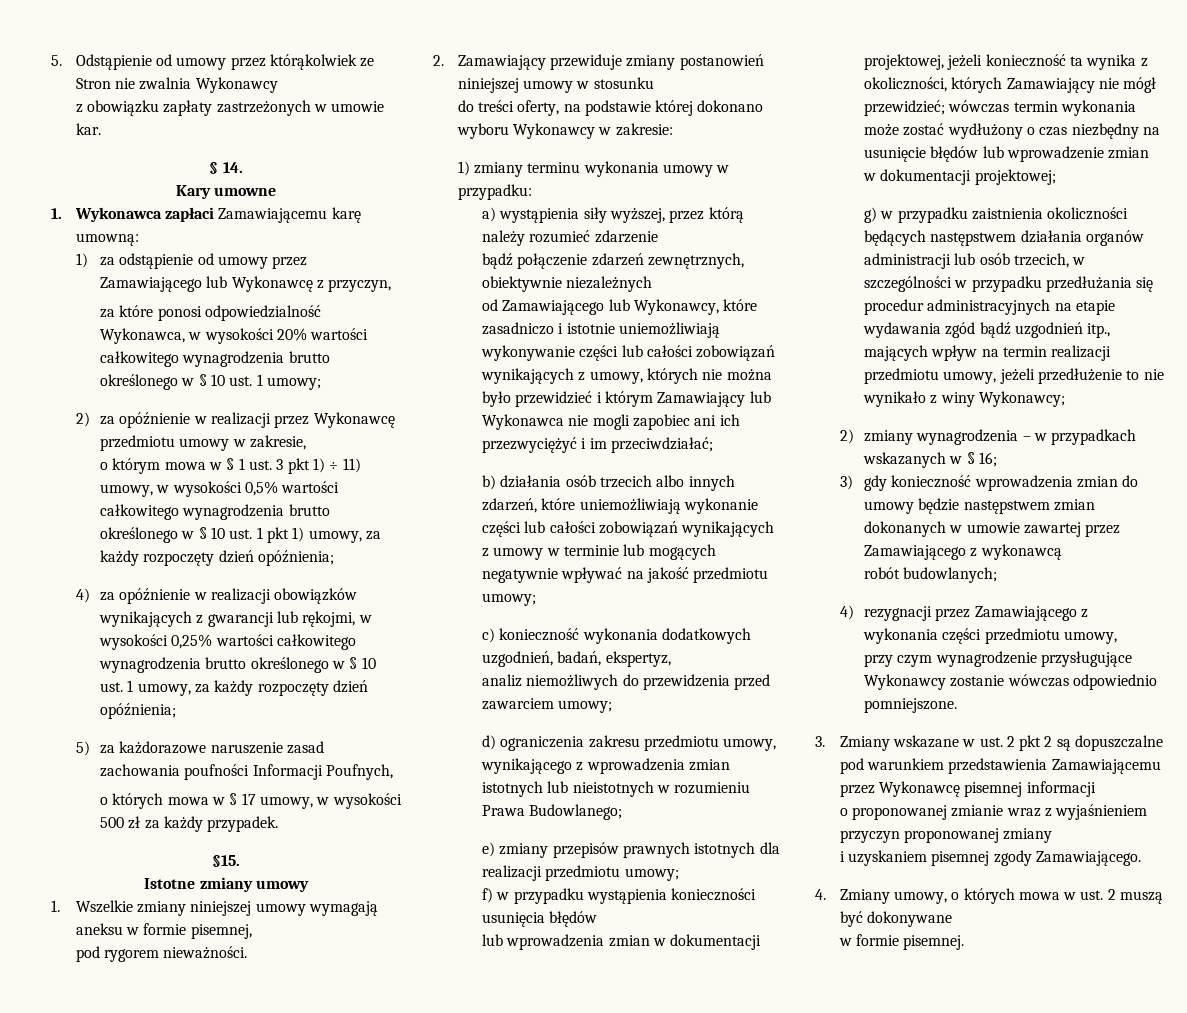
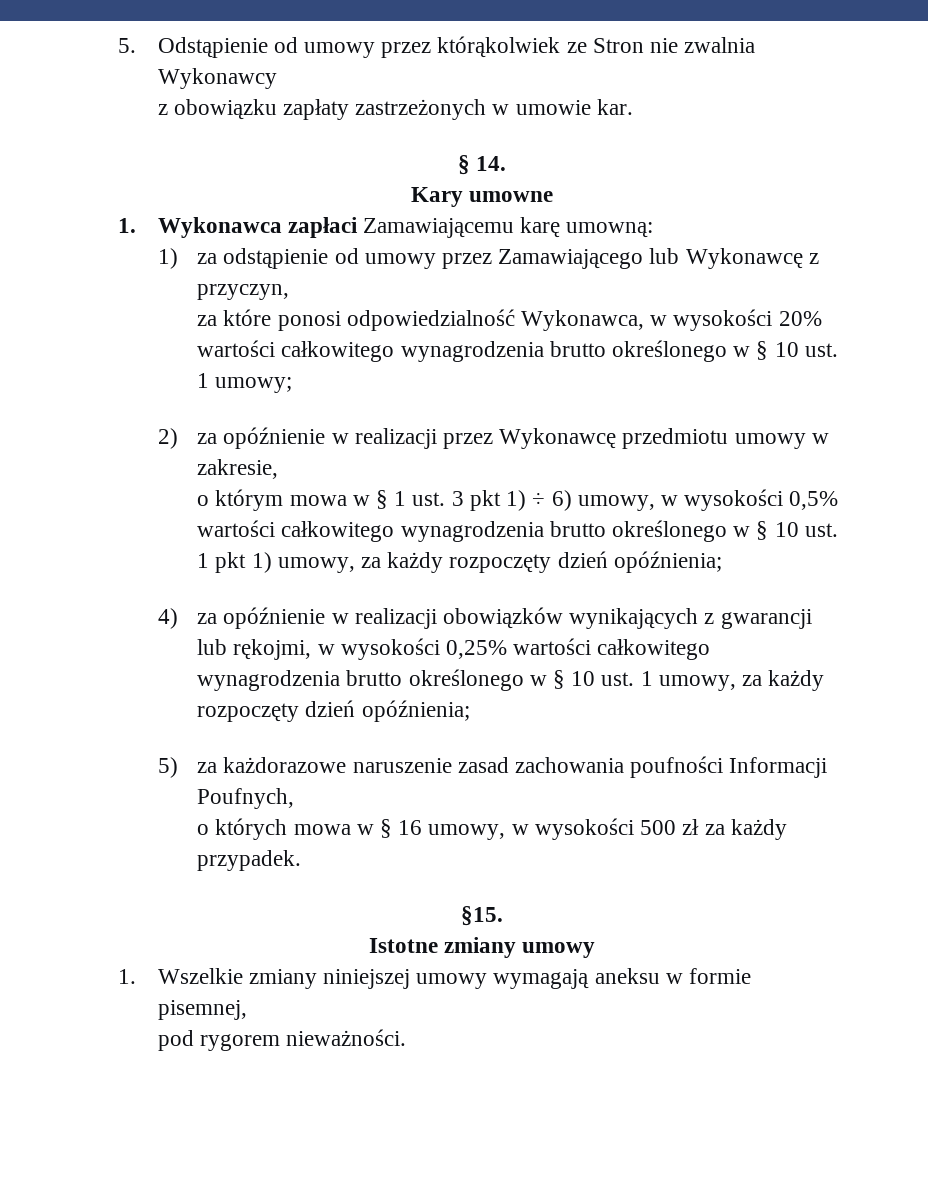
- o którym mowa w § 1 ust. 3 pkt 1) ÷ 11) umowy, w wysokości 0,5% wartości całkowitego wynagrodzenia brutto określonego w § 10 ust. 1 pkt 1) umowy, za każdy rozpoczęty dzień opóźnienia;
+ o którym mowa w § 1 ust. 3 pkt 1) ÷ 6) umowy, w wysokości 0,5% wartości całkowitego wynagrodzenia brutto określonego w § 10 ust. 1 pkt 1) umowy, za każdy rozpoczęty dzień opóźnienia;
- o których mowa w § 17 umowy, w wysokości 500 zł za każdy przypadek.
+ o których mowa w § 16 umowy, w wysokości 500 zł za każdy przypadek.
- 2. Zamawiający przewiduje zmiany postanowień niniejszej umowy w stosunku
- do treści oferty, na podstawie której dokonano wyboru Wykonawcy w zakresie:
- 1) zmiany terminu wykonania umowy w przypadku:
- a) wystąpienia siły wyższej, przez którą należy rozumieć zdarzenie
- bądź połączenie zdarzeń zewnętrznych, obiektywnie niezależnych
- od Zamawiającego lub Wykonawcy, które zasadniczo i istotnie uniemożliwiają wykonywanie części lub całości zobowiązań wynikających z umowy, których nie można było przewidzieć i którym Zamawiający lub Wykonawca nie mogli zapobiec ani ich przezwyciężyć i im przeciwdziałać;
- b) działania osób trzecich albo innych zdarzeń, które uniemożliwiają wykonanie części lub całości zobowiązań wynikających z umowy w terminie lub mogących negatywnie wpływać na jakość przedmiotu umowy;
- c) konieczność wykonania dodatkowych uzgodnień, badań, ekspertyz,
- analiz niemożliwych do przewidzenia przed zawarciem umowy;
- d) ograniczenia zakresu przedmiotu umowy, wynikającego z wprowadzenia zmian istotnych lub nieistotnych w rozumieniu Prawa Budowlanego;
- e) zmiany przepisów prawnych istotnych dla realizacji przedmiotu umowy;
- f) w przypadku wystąpienia konieczności usunięcia błędów
- lub wprowadzenia zmian w dokumentacji projektowej, jeżeli konieczność ta wynika z okoliczności, których Zamawiający nie mógł przewidzieć; wówczas termin wykonania może zostać wydłużony o czas niezbędny na usunięcie błędów lub wprowadzenie zmian w dokumentacji projektowej;
- g) w przypadku zaistnienia okoliczności będących następstwem działania organów administracji lub osób trzecich, w szczególności w przypadku przedłużania się procedur administracyjnych na etapie wydawania zgód bądź uzgodnień itp., mających wpływ na termin realizacji przedmiotu umowy, jeżeli przedłużenie to nie wynikało z winy Wykonawcy;
- 2) zmiany wynagrodzenia – w przypadkach wskazanych w § 16;
- 3) gdy konieczność wprowadzenia zmian do umowy będzie następstwem zmian dokonanych w umowie zawartej przez Zamawiającego z wykonawcą
- robót budowlanych;
- 4) rezygnacji przez Zamawiającego z wykonania części przedmiotu umowy,
- przy czym wynagrodzenie przysługujące Wykonawcy zostanie wówczas odpowiednio pomniejszone.
- 3. Zmiany wskazane w ust. 2 pkt 2 są dopuszczalne pod warunkiem przedstawienia Zamawiającemu przez Wykonawcę pisemnej informacji
- o proponowanej zmianie wraz z wyjaśnieniem przyczyn proponowanej zmiany
- i uzyskaniem pisemnej zgody Zamawiającego.
- 4. Zmiany umowy, o których mowa w ust. 2 muszą być dokonywane
- w formie pisemnej.

